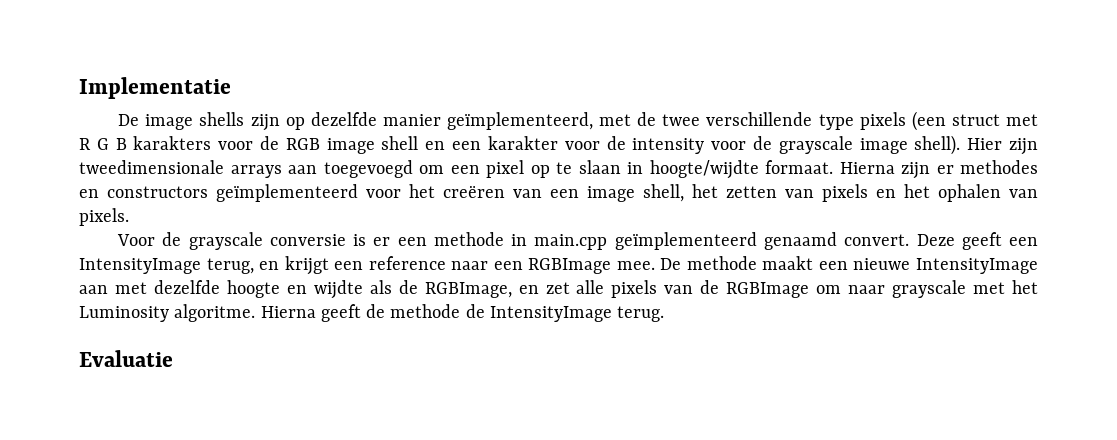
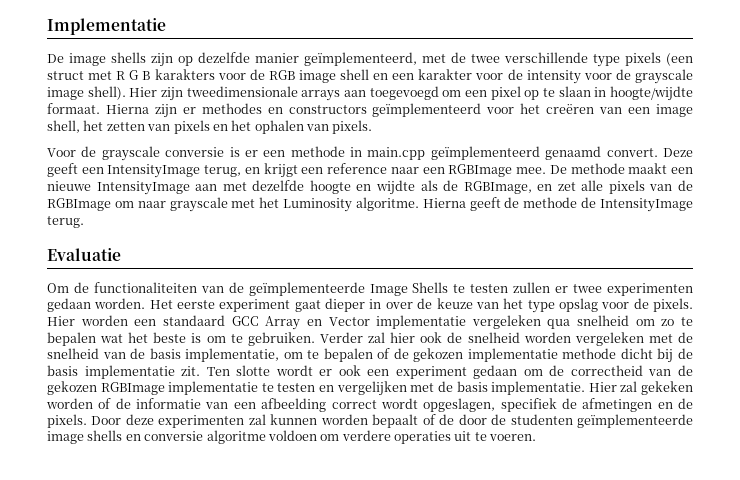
+ Om de functionaliteiten van de geïmplementeerde Image Shells te testen zullen er twee experimenten gedaan worden. Het eerste experiment gaat dieper in over de keuze van het type opslag voor de pixels. Hier worden een standaard GCC Array en Vector implementatie vergeleken qua snelheid om zo te bepalen wat het beste is om te gebruiken. Verder zal hier ook de snelheid worden vergeleken met de snelheid van de basis implementatie, om te bepalen of de gekozen implementatie methode dicht bij de basis implementatie zit. Ten slotte wordt er ook een experiment gedaan om de correctheid van de gekozen RGBImage implementatie te testen en vergelijken met de basis implementatie. Hier zal gekeken worden of de informatie van een afbeelding correct wordt opgeslagen, specifiek de afmetingen en de pixels. Door deze experimenten zal kunnen worden bepaalt of de door de studenten geïmplementeerde image shells en conversie algoritme voldoen om verdere operaties uit te voeren.

